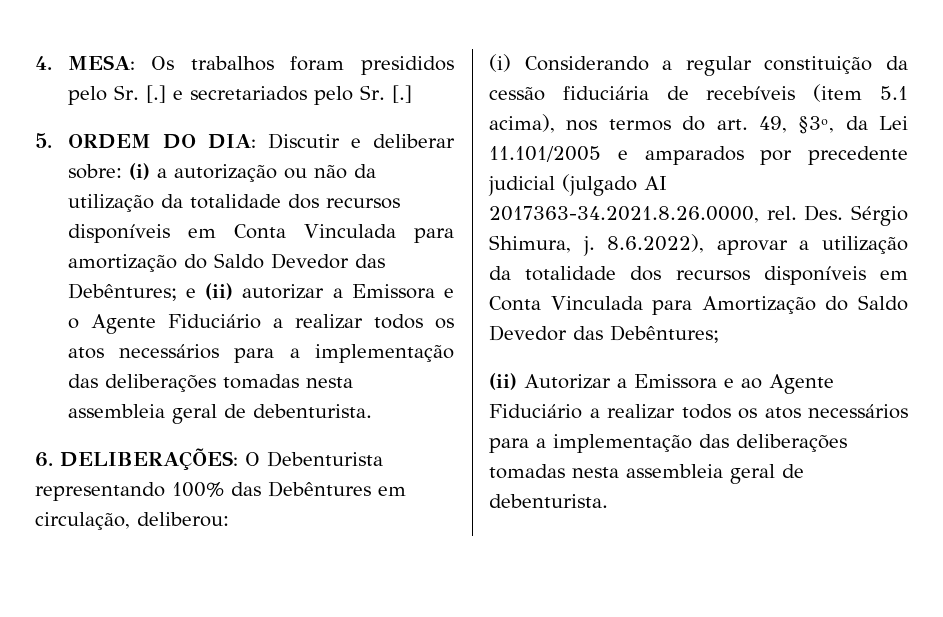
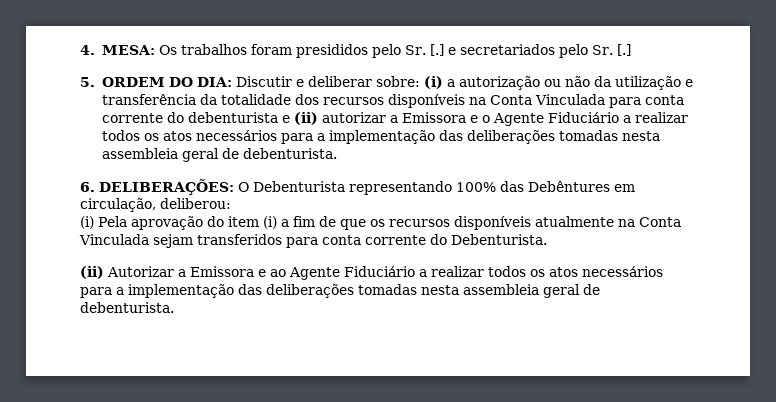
- 5. ORDEM DO DIA: Discutir e deliberar sobre: (i) a autorização ou não da utilização da totalidade dos recursos disponíveis em Conta Vinculada para amortização do Saldo Devedor das Debêntures; e (ii) autorizar a Emissora e o Agente Fiduciário a realizar todos os atos necessários para a implementação das deliberações tomadas nesta assembleia geral de debenturista.
+ 5. ORDEM DO DIA: Discutir e deliberar sobre: (i) a autorização ou não da utilização e transferência da totalidade dos recursos disponíveis na Conta Vinculada para conta corrente do debenturista e (ii) autorizar a Emissora e o Agente Fiduciário a realizar todos os atos necessários para a implementação das deliberações tomadas nesta assembleia geral de debenturista.
- (i) Considerando a regular constituição da cessão fiduciária de recebíveis (item 5.1 acima), nos termos do art. 49, §3º, da Lei 11.101/2005 e amparados por precedente judicial (julgado AI 2017363-34.2021.8.26.0000, rel. Des. Sérgio Shimura, j. 8.6.2022), aprovar a utilização da totalidade dos recursos disponíveis em Conta Vinculada para Amortização do Saldo Devedor das Debêntures;
+ (i) Pela aprovação do item (i) a fim de que os recursos disponíveis atualmente na Conta Vinculada sejam transferidos para conta corrente do Debenturista.

